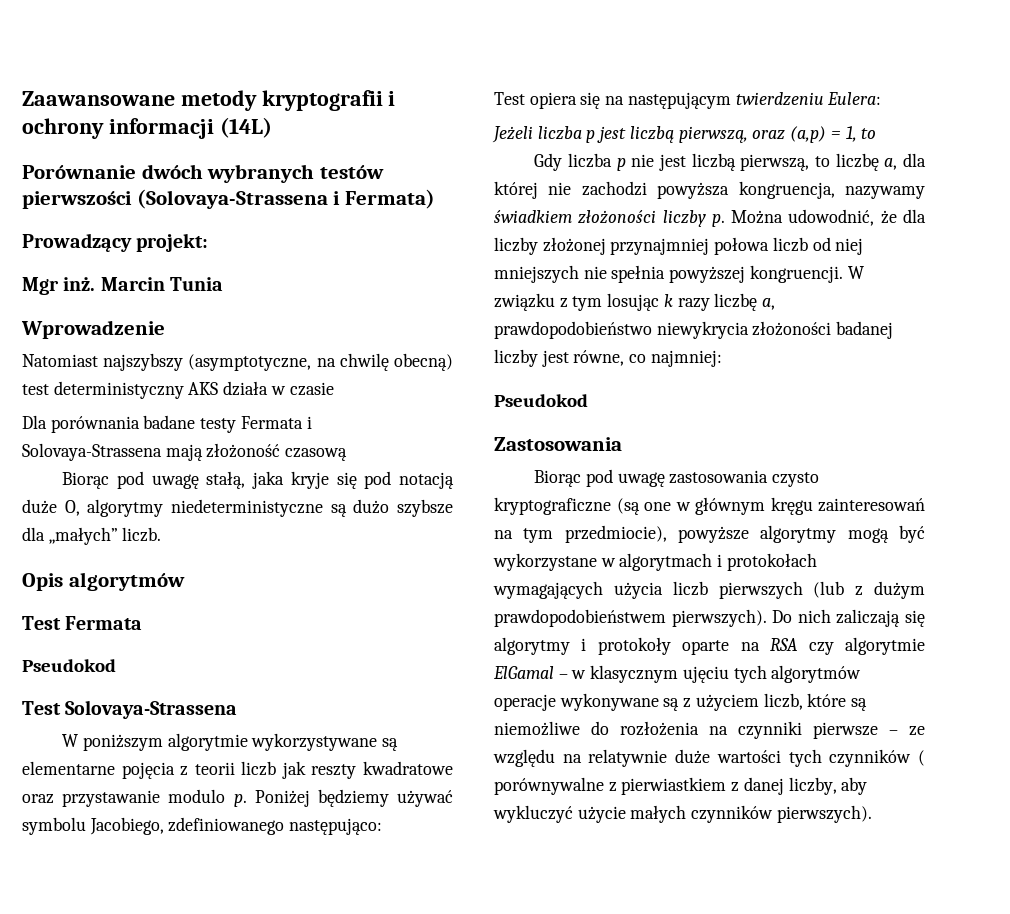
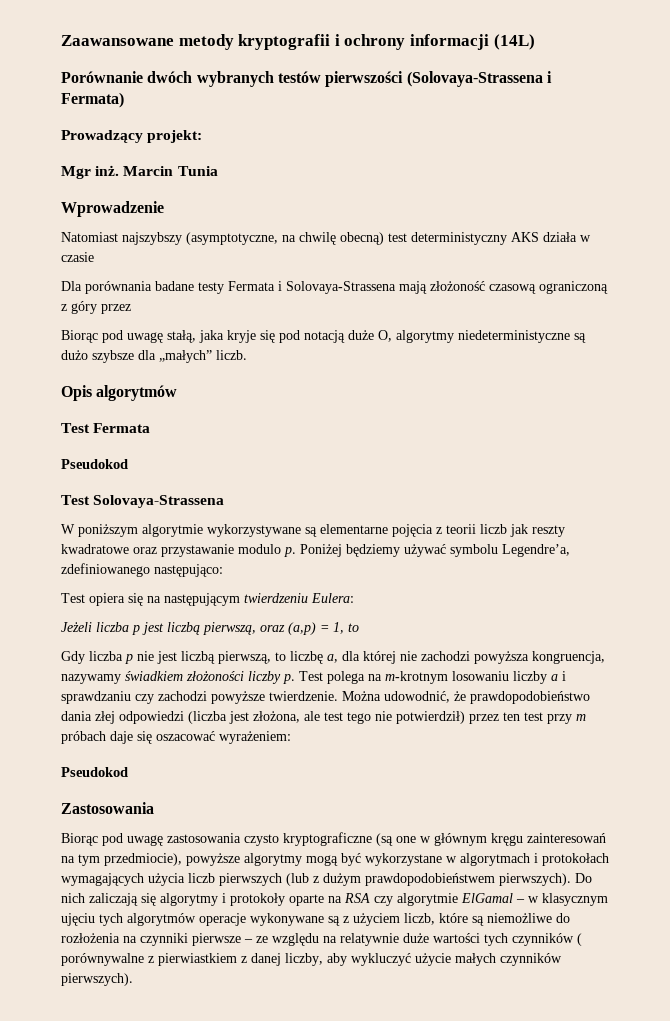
- Dla porównania badane testy Fermata i Solovaya-Strassena mają złożoność czasową
+ Dla porównania badane testy Fermata i Solovaya-Strassena mają złożoność czasową ograniczoną z góry przez
- W poniższym algorytmie wykorzystywane są elementarne pojęcia z teorii liczb jak reszty kwadratowe oraz przystawanie modulo p. Poniżej będziemy używać symbolu Jacobiego, zdefiniowanego następująco:
+ W poniższym algorytmie wykorzystywane są elementarne pojęcia z teorii liczb jak reszty kwadratowe oraz przystawanie modulo p. Poniżej będziemy używać symbolu Legendre’a, zdefiniowanego następująco:
- Gdy liczba p nie jest liczbą pierwszą, to liczbę a, dla której nie zachodzi powyższa kongruencja, nazywamy świadkiem złożoności liczby p. Można udowodnić, że dla liczby złożonej przynajmniej połowa liczb od niej mniejszych nie spełnia powyższej kongruencji. W związku z tym losując k razy liczbę a, prawdopodobieństwo niewykrycia złożoności badanej liczby jest równe, co najmniej:
+ Gdy liczba p nie jest liczbą pierwszą, to liczbę a, dla której nie zachodzi powyższa kongruencja, nazywamy świadkiem złożoności liczby p. Test polega na m-krotnym losowaniu liczby a i sprawdzaniu czy zachodzi powyższe twierdzenie. Można udowodnić, że prawdopodobieństwo dania złej odpowiedzi (liczba jest złożona, ale test tego nie potwierdził) przez ten test przy m próbach daje się oszacować wyrażeniem:

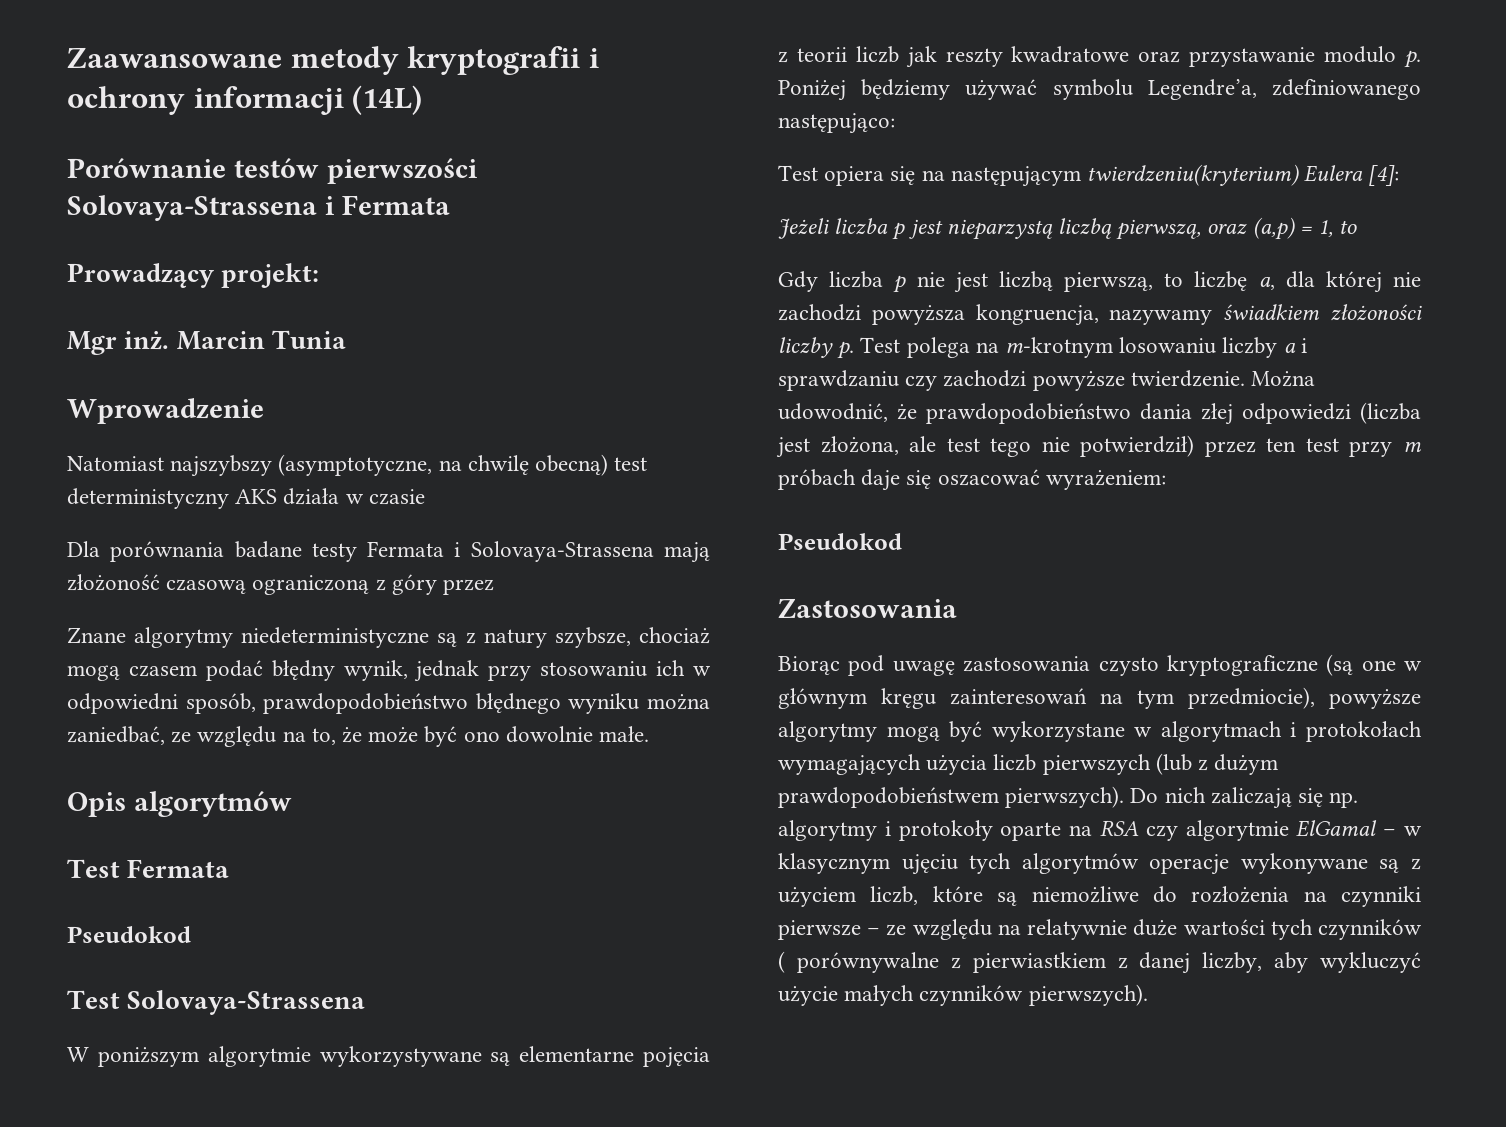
- Porównanie dwóch wybranych testów pierwszości (Solovaya-Strassena i Fermata)
+ Porównanie testów pierwszości Solovaya-Strassena i Fermata
- Biorąc pod uwagę stałą, jaka kryje się pod notacją duże O, algorytmy niedeterministyczne są dużo szybsze dla „małych” liczb.
+ Znane algorytmy niedeterministyczne są z natury szybsze, chociaż mogą czasem podać błędny wynik, jednak przy stosowaniu ich w odpowiedni sposób, prawdopodobieństwo błędnego wyniku można zaniedbać, ze względu na to, że może być ono dowolnie małe.
- Test opiera się na następującym twierdzeniu Eulera:
+ Test opiera się na następującym twierdzeniu(kryterium) Eulera [4]:
- Jeżeli liczba p jest liczbą pierwszą, oraz (a,p) = 1, to
+ Jeżeli liczba p jest nieparzystą liczbą pierwszą, oraz (a,p) = 1, to
- Do nich zaliczają się algorytmy i protokoły oparte na RSA czy algorytmie ElGamal – w klasycznym ujęciu tych algorytmów operacje wykonywane są z użyciem liczb, które są niemożliwe do rozłożenia na czynniki pierwsze – ze względu na relatywnie duże wartości tych czynników ( porównywalne z pierwiastkiem z danej liczby, aby wykluczyć użycie małych czynników pierwszych).
+ Do nich zaliczają się np. algorytmy i protokoły oparte na RSA czy algorytmie ElGamal – w klasycznym ujęciu tych algorytmów operacje wykonywane są z użyciem liczb, które są niemożliwe do rozłożenia na czynniki pierwsze – ze względu na relatywnie duże wartości tych czynników ( porównywalne z pierwiastkiem z danej liczby, aby wykluczyć użycie małych czynników pierwszych).

